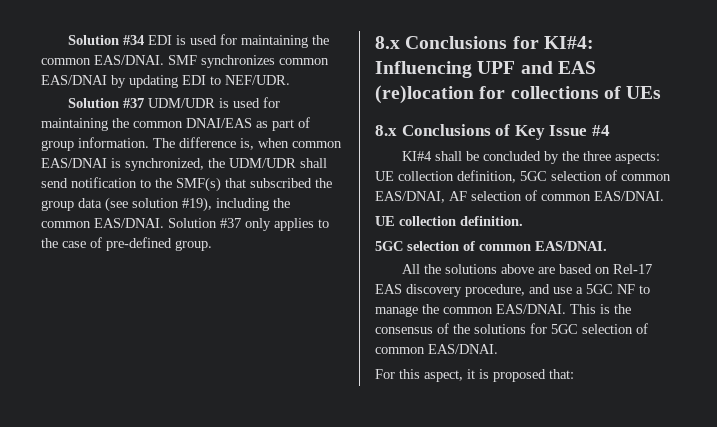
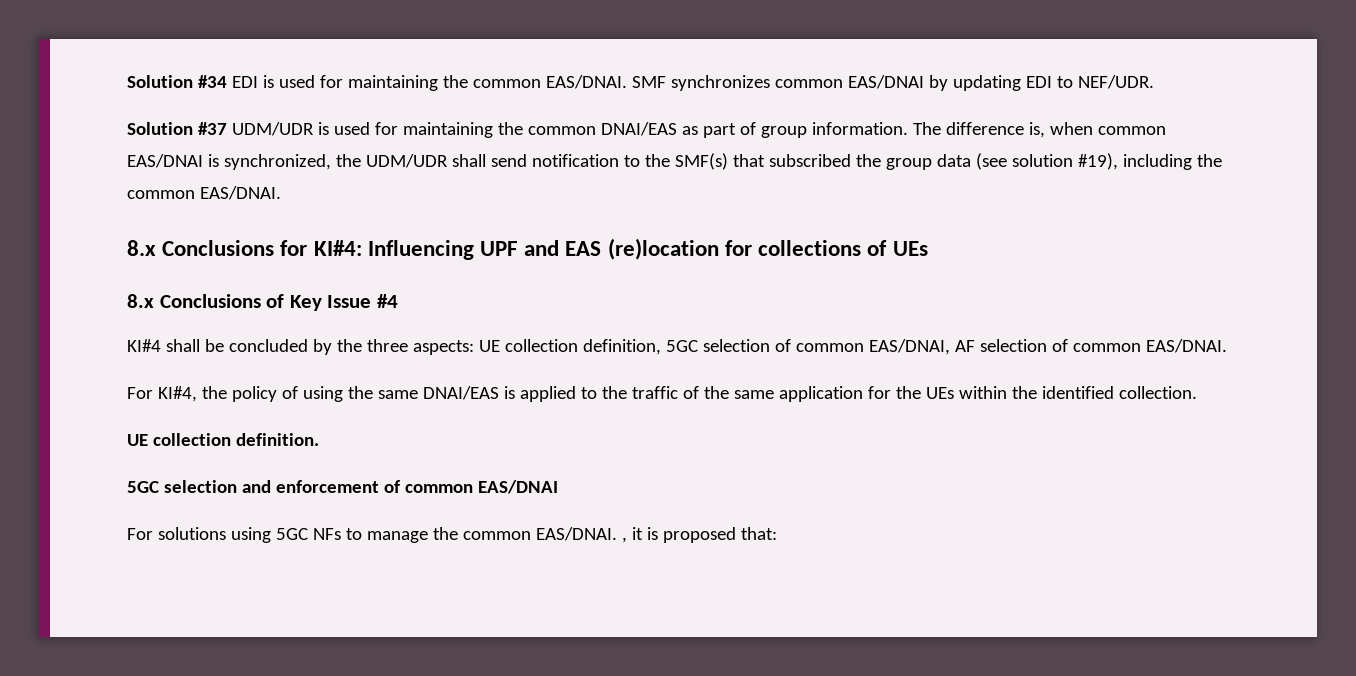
- Solution #37 only applies to the case of pre-defined group.
+ For KI#4, the policy of using the same DNAI/EAS is applied to the traffic of the same application for the UEs within the identified collection.
  UE collection definition.
- 5GC selection of common EAS/DNAI.
- All the solutions above are based on Rel-17 EAS discovery procedure, and use a 5GC NF to manage the common EAS/DNAI. This is the consensus of the solutions for 5GC selection of common EAS/DNAI.
- For this aspect, it is proposed that:
+ 5GC selection and enforcement of common EAS/DNAI
+ For solutions using 5GC NFs to manage the common EAS/DNAI. , it is proposed that:

